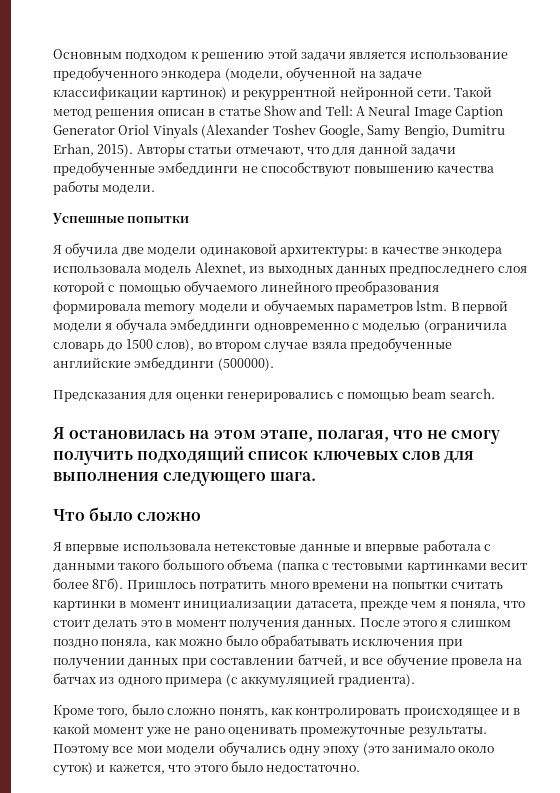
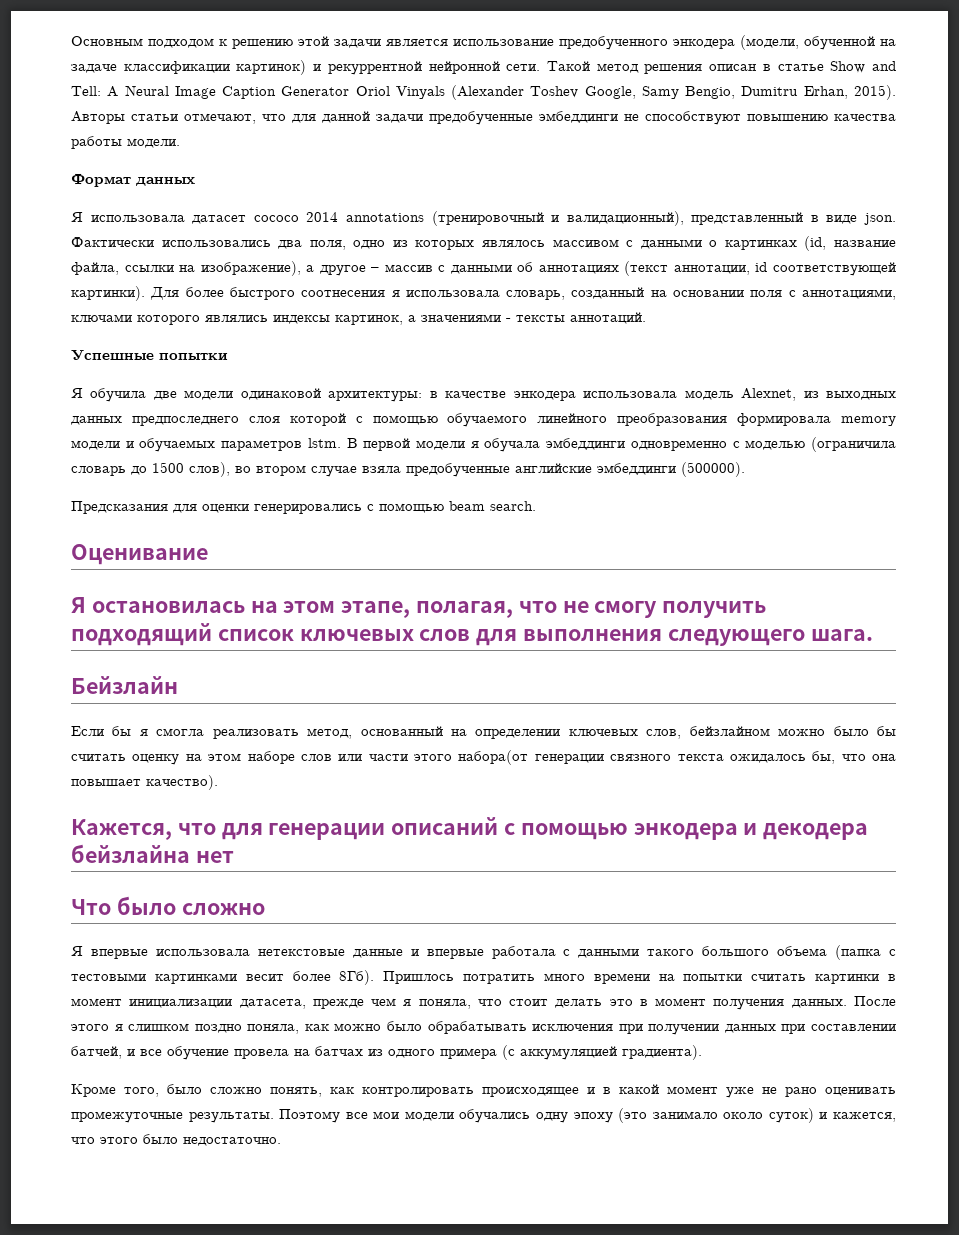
+ Формат данных
+ Я использовала датасет cococo 2014 annotations (тренировочный и валидационный), представленный в виде json. Фактически использовались два поля, одно из которых являлось массивом с данными о картинках (id, название файла, ссылки на изображение), а другое – массив с данными об аннотациях (текст аннотации, id соответствующей картинки). Для более быстрого соотнесения я использовала словарь, созданный на основании поля с аннотациями, ключами которого являлись индексы картинок, а значениями - тексты аннотаций.
+ Оценивание
+ Бейзлайн
+ Если бы я смогла реализовать метод, основанный на определении ключевых слов, бейзлайном можно было бы считать оценку на этом наборе слов или части этого набора(от генерации связного текста ожидалось бы, что она повышает качество).
+ Кажется, что для генерации описаний с помощью энкодера и декодера бейзлайна нет

